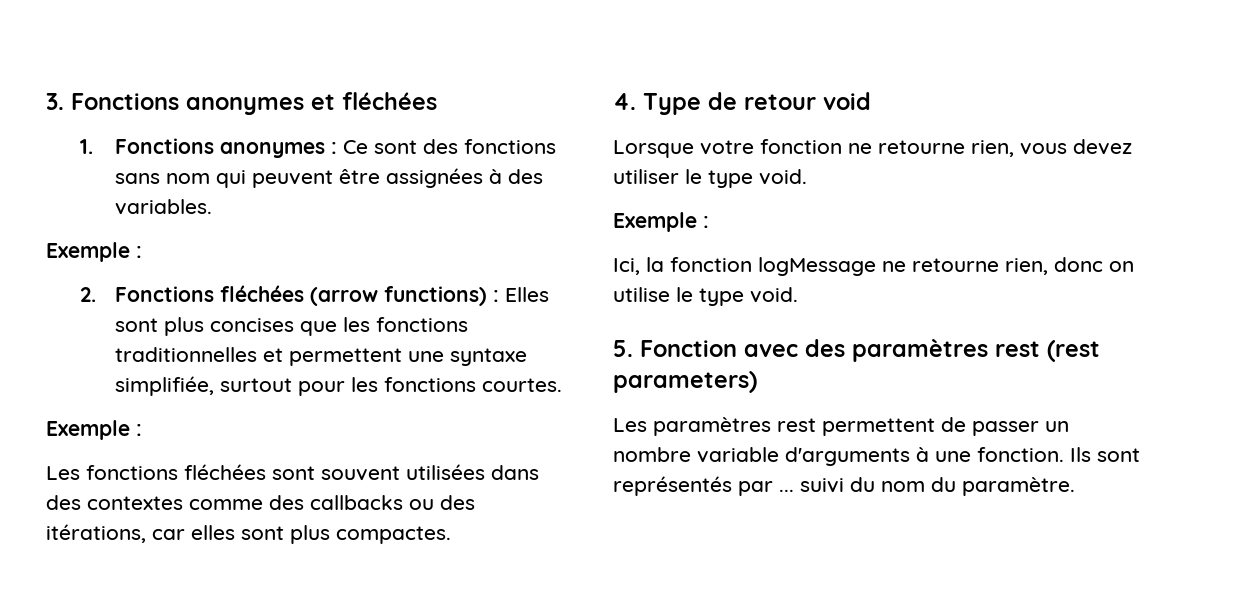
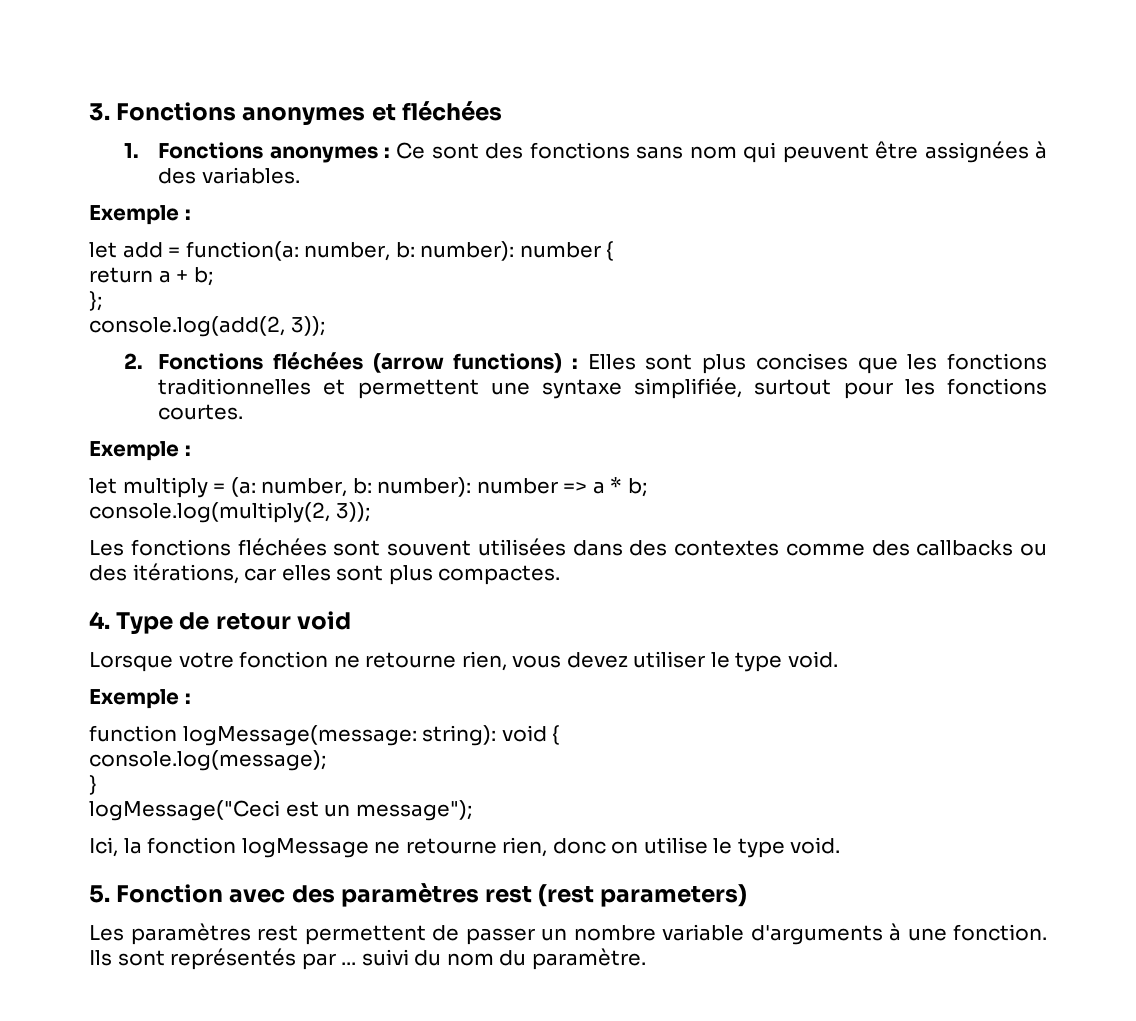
+ let add = function(a: number, b: number): number {
+ return a + b;
+ };
+ console.log(add(2, 3));
+ let multiply = (a: number, b: number): number => a * b;
+ console.log(multiply(2, 3));
+ function logMessage(message: string): void {
+ console.log(message);
+ }
+ logMessage("Ceci est un message");

